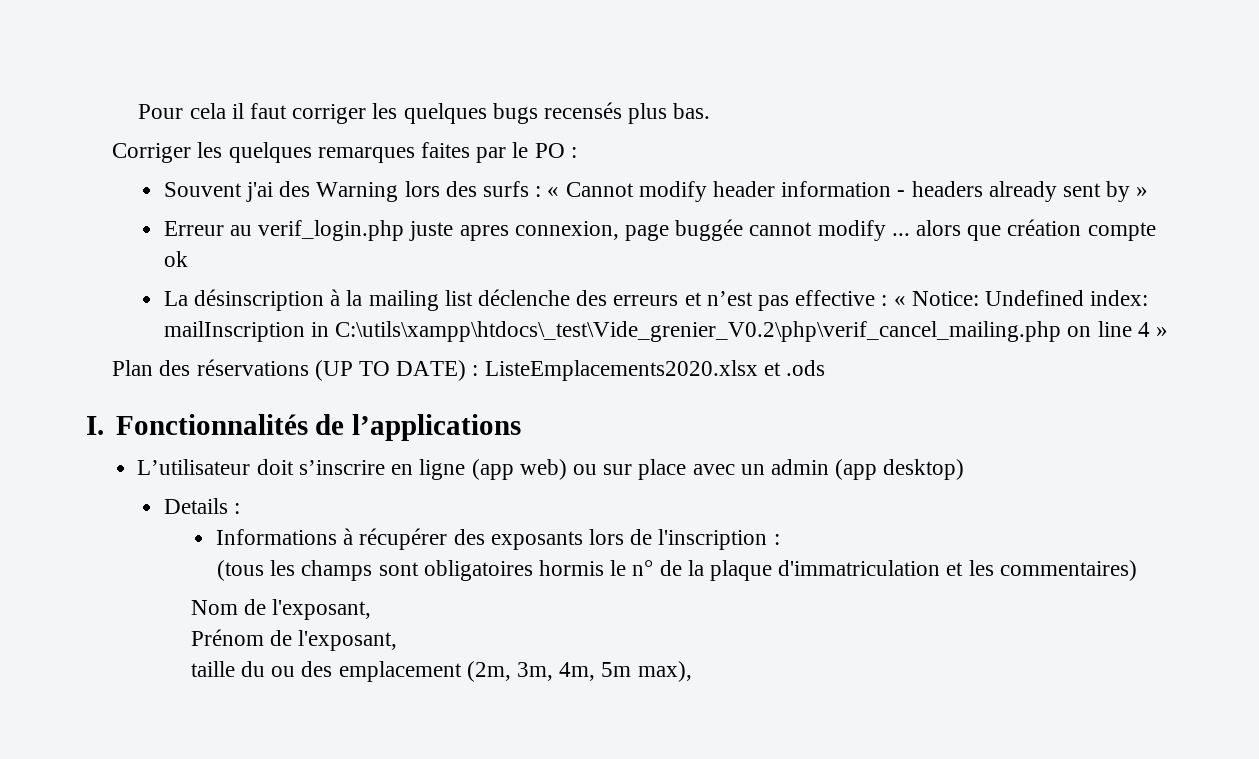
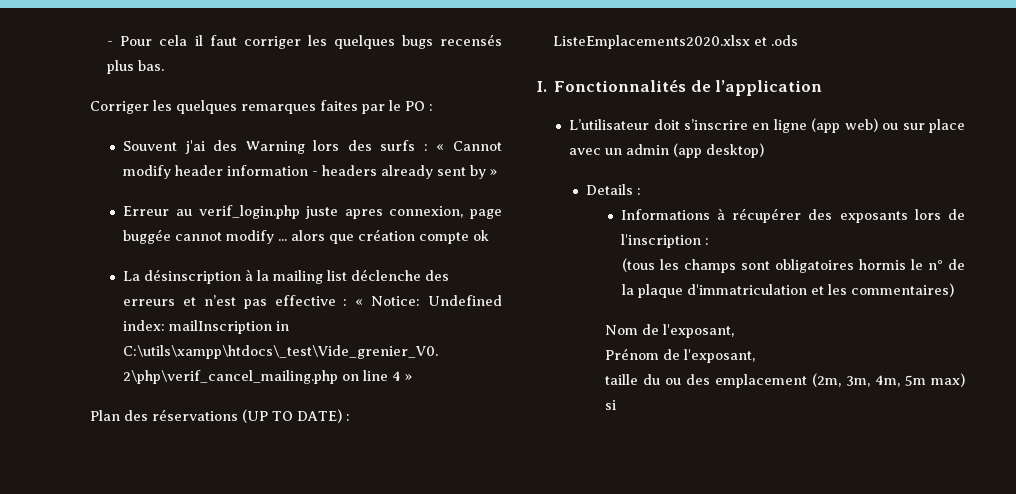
- Pour cela il faut corriger les quelques bugs recensés plus bas.
+ - Pour cela il faut corriger les quelques bugs recensés plus bas.
- I. Fonctionnalités de l’applications
+ I. Fonctionnalités de l’application
- taille du ou des emplacement (2m, 3m, 4m, 5m max),
+ taille du ou des emplacement (2m, 3m, 4m, 5m max) si

